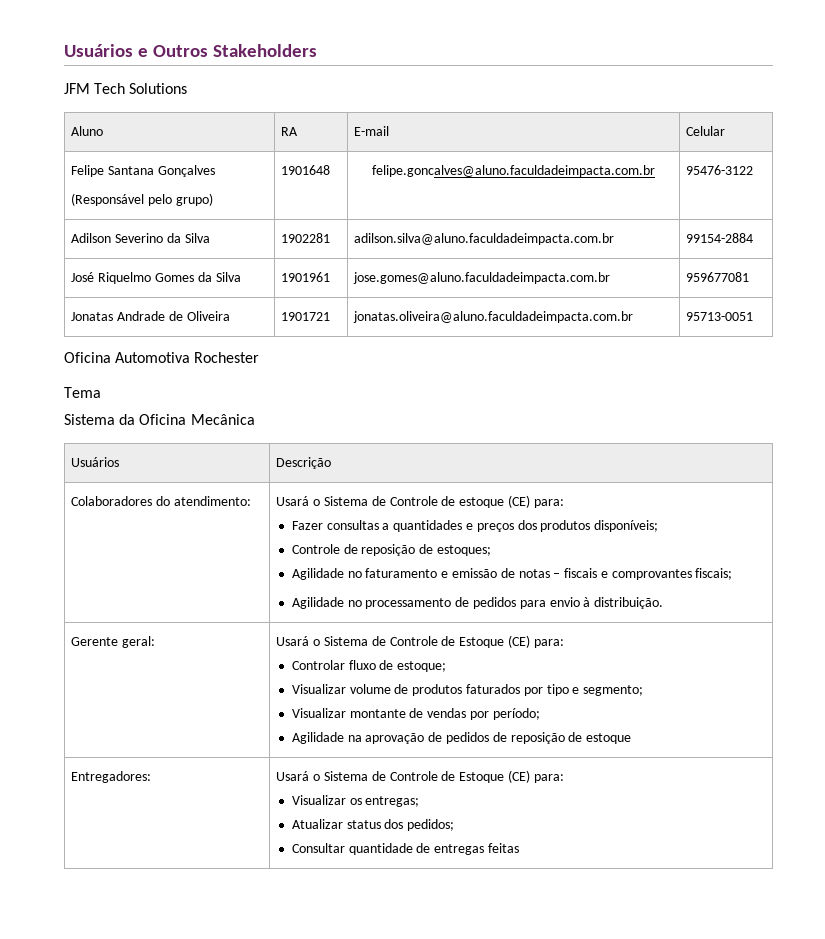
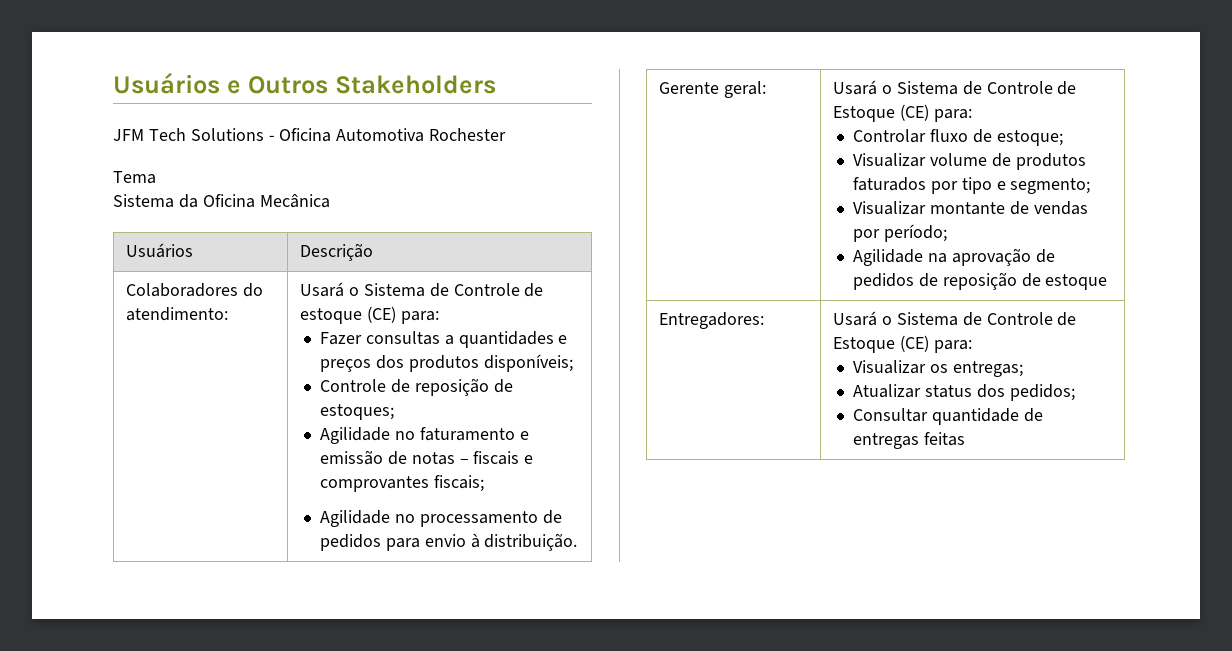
- JFM Tech Solutions
- Aluno | RA | E-mail | Celular
- Felipe Santana Gonçalves
- (Responsável pelo grupo) | 1901648 | felipe.goncalves@aluno.faculdadeimpacta.com.br | 95476-3122
- Adilson Severino da Silva | 1902281 | adilson.silva@aluno.faculdadeimpacta.com.br | 99154-2884
- José Riquelmo Gomes da Silva | 1901961 | jose.gomes@aluno.faculdadeimpacta.com.br | 959677081
- Jonatas Andrade de Oliveira | 1901721 | jonatas.oliveira@aluno.faculdadeimpacta.com.br | 95713-0051
- Oficina Automotiva Rochester
+ JFM Tech Solutions - Oficina Automotiva Rochester

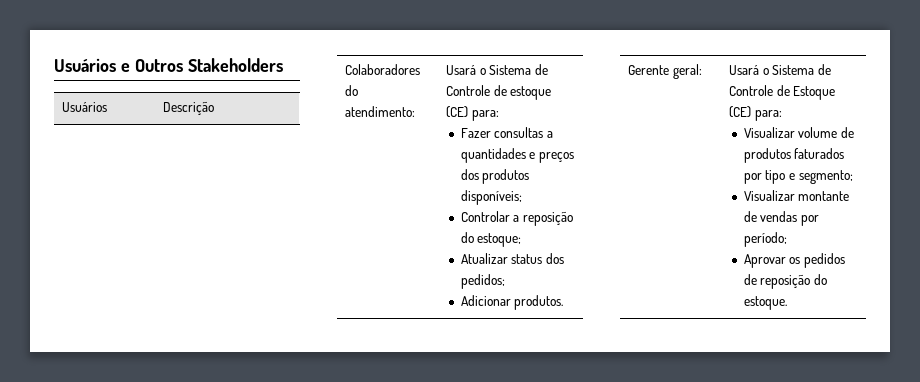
- JFM Tech Solutions - Oficina Automotiva Rochester
- Tema
- Sistema da Oficina Mecânica
- Controle de reposição de estoques;
- Agilidade no faturamento e emissão de notas – fiscais e comprovantes fiscais;
- Agilidade no processamento de pedidos para envio à distribuição.
+ Controlar a reposição do estoque;
+ Atualizar status dos pedidos;
+ Adicionar produtos.
  Gerente geral: | Usará o Sistema de Controle de Estoque (CE) para:
- Controlar fluxo de estoque;
  Visualizar volume de produtos faturados por tipo e segmento;
  Visualizar montante de vendas por período;
- Agilidade na aprovação de pedidos de reposição de estoque
- Entregadores: | Usará o Sistema de Controle de Estoque (CE) para:
- Visualizar os entregas;
- Atualizar status dos pedidos;
- Consultar quantidade de entregas feitas
+ Aprovar os pedidos de reposição do estoque.

